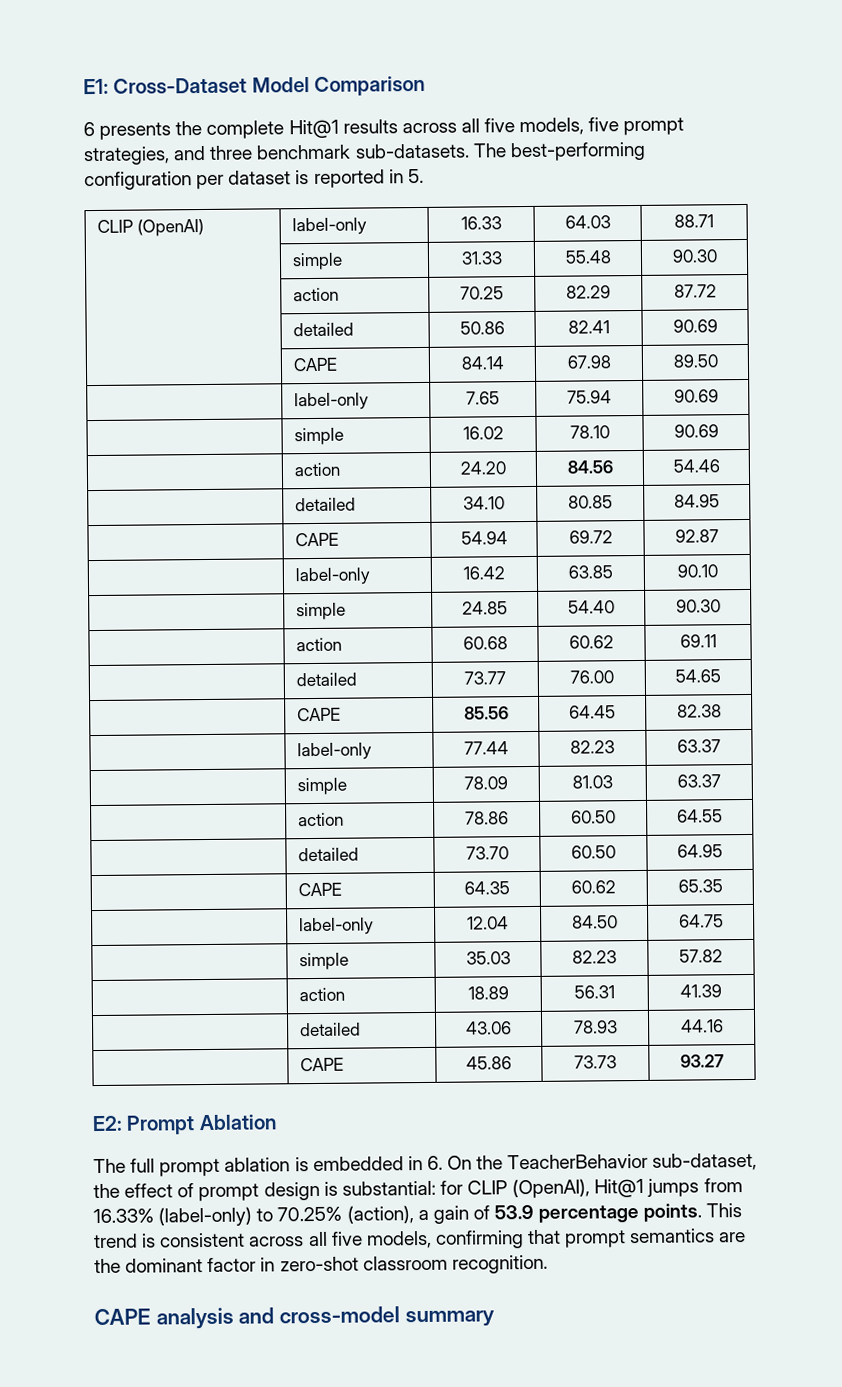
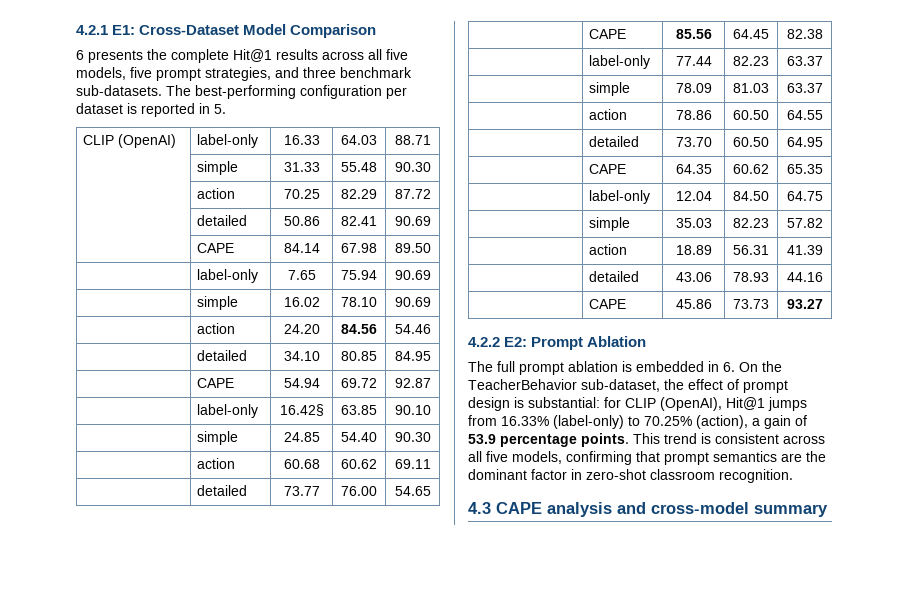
- E1: Cross-Dataset Model Comparison
+ 4.2.1 E1: Cross-Dataset Model Comparison
- | label-only | 16.42 | 63.85 | 90.10
+ | label-only | 16.42§ | 63.85 | 90.10
- E2: Prompt Ablation
+ 4.2.2 E2: Prompt Ablation
- CAPE analysis and cross-model summary
+ 4.3 CAPE analysis and cross-model summary

